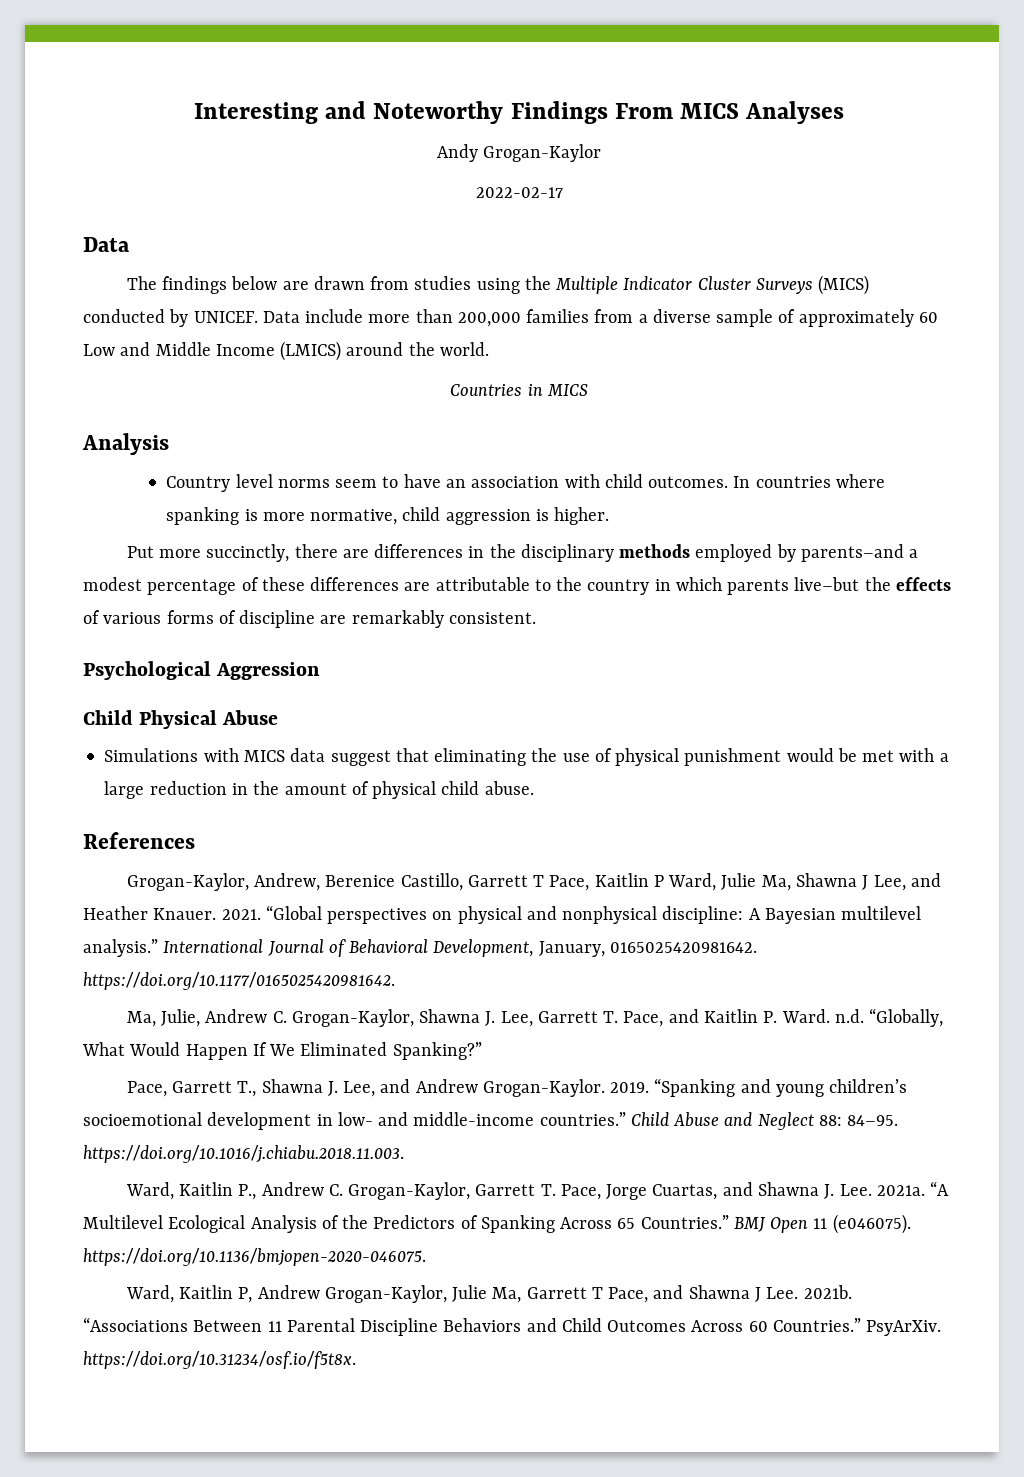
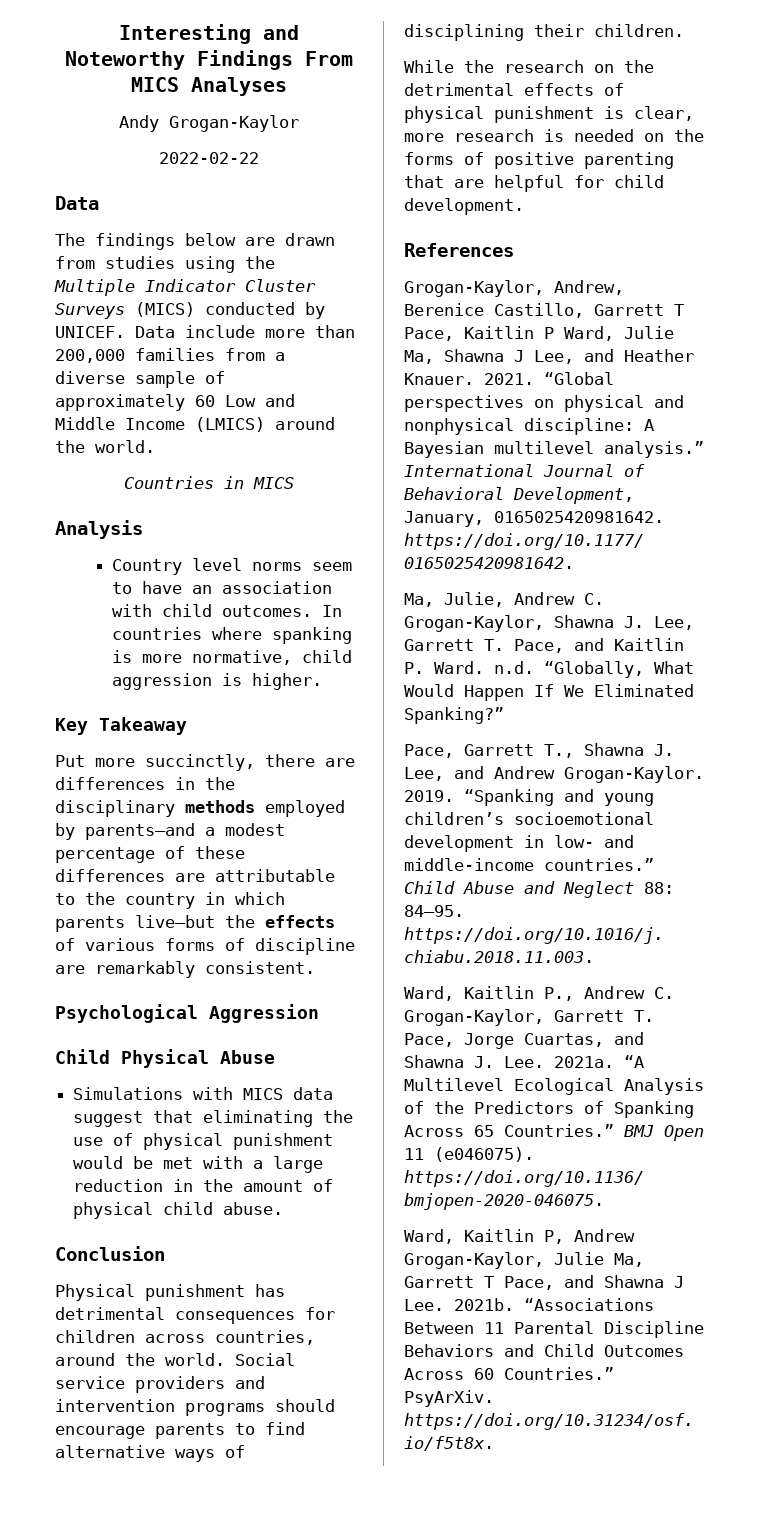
- 2022-02-17
+ 2022-02-22
+ Key Takeaway
+ Conclusion
+ Physical punishment has detrimental consequences for children across countries, around the world. Social service providers and intervention programs should encourage parents to find alternative ways of disciplining their children.
+ While the research on the detrimental effects of physical punishment is clear, more research is needed on the forms of positive parenting that are helpful for child development.

